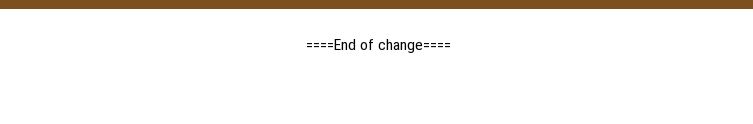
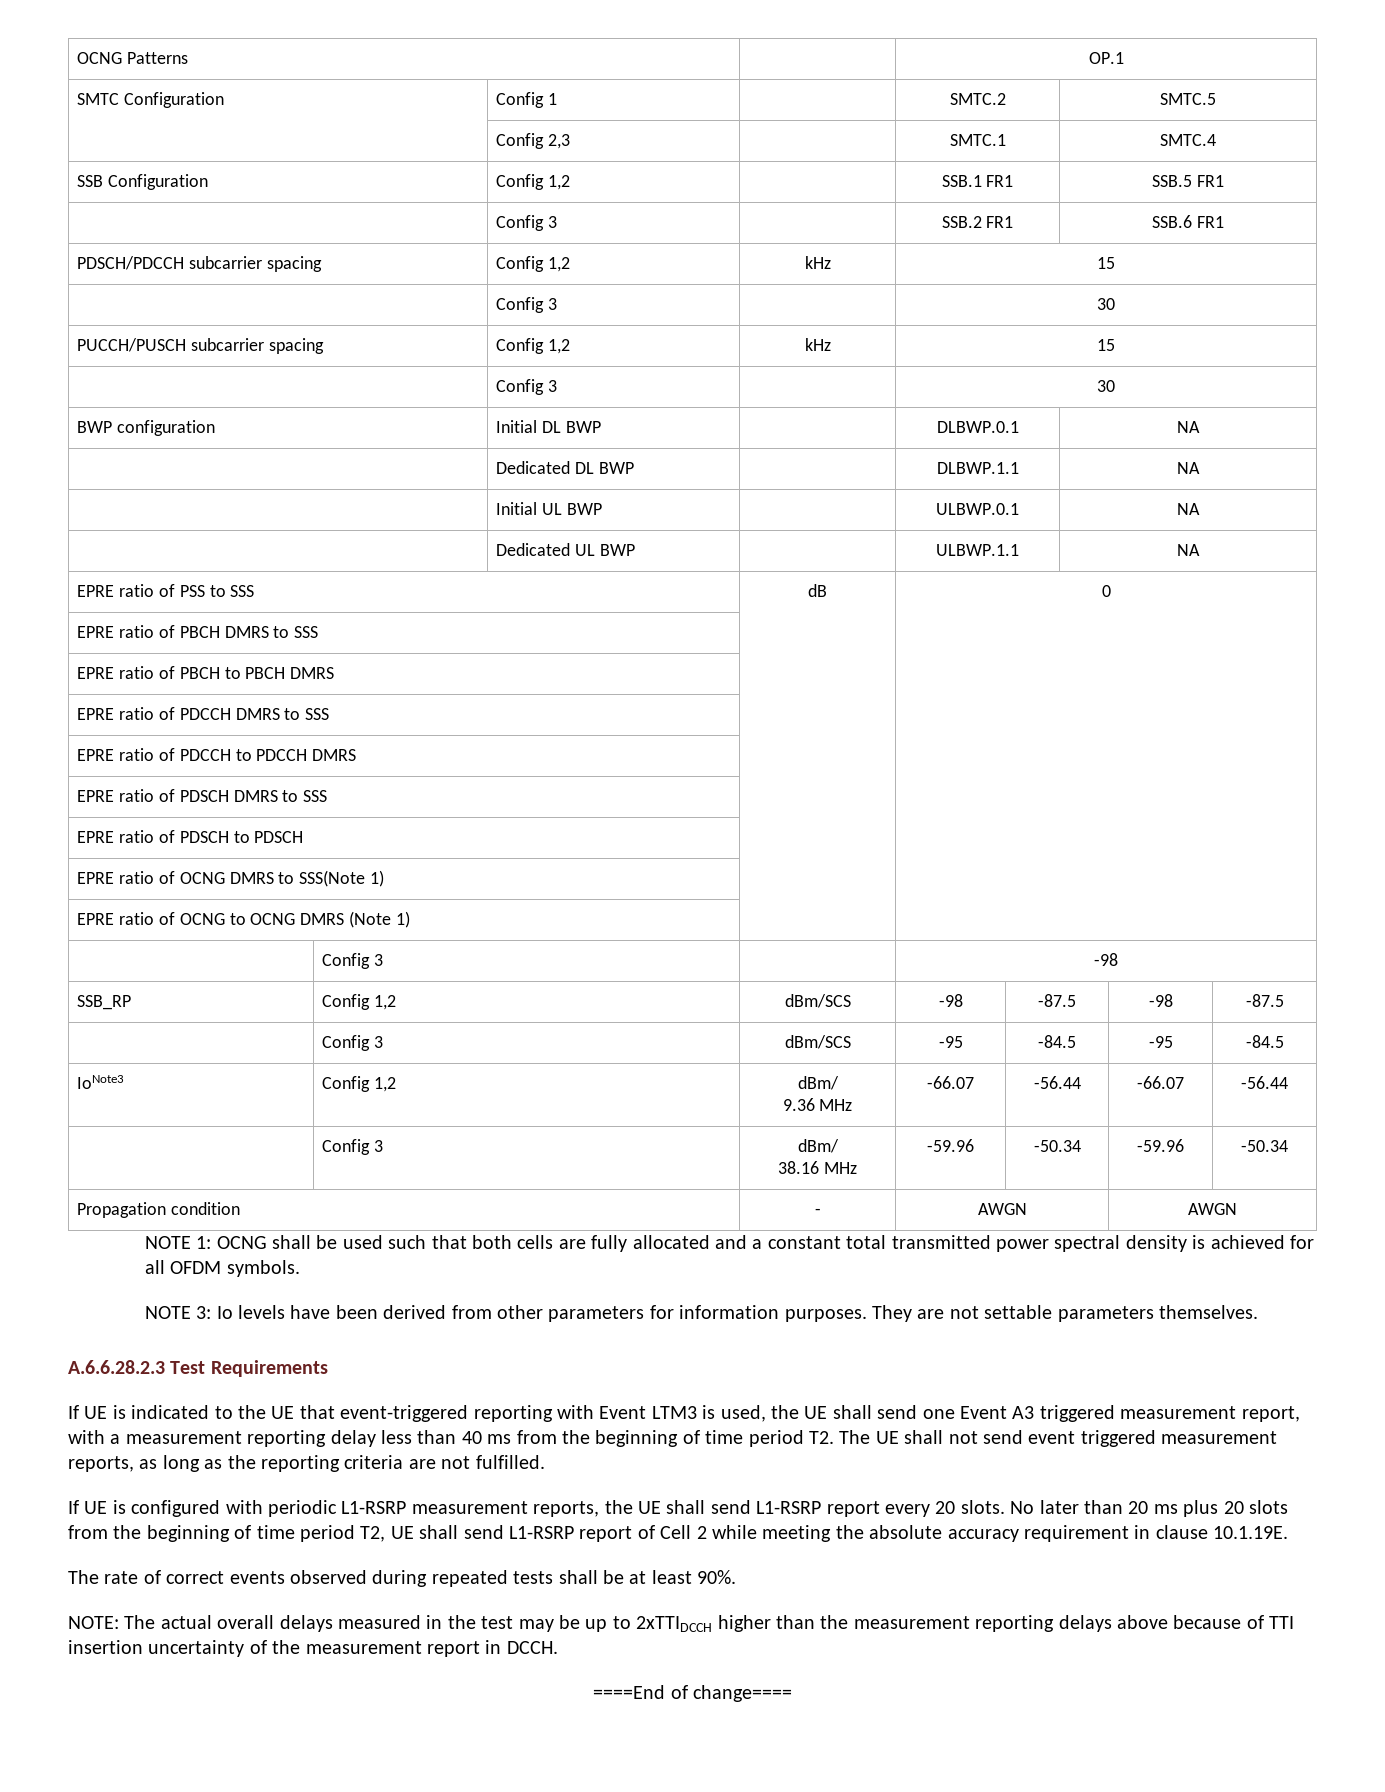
+ OCNG Patterns | | OP.1
+ SMTC Configuration | Config 1 | | SMTC.2 | SMTC.5
+ | Config 2,3 | | SMTC.1 | SMTC.4
+ SSB Configuration | Config 1,2 | | SSB.1 FR1 | SSB.5 FR1
+ | Config 3 | | SSB.2 FR1 | SSB.6 FR1
+ PDSCH/PDCCH subcarrier spacing | Config 1,2 | kHz | 15
+ | Config 3 | | 30
+ PUCCH/PUSCH subcarrier spacing | Config 1,2 | kHz | 15
+ | Config 3 | | 30
+ BWP configuration | Initial DL BWP | | DLBWP.0.1 | NA
+ | Dedicated DL BWP | | DLBWP.1.1 | NA
+ | Initial UL BWP | | ULBWP.0.1 | NA
+ | Dedicated UL BWP | | ULBWP.1.1 | NA
+ EPRE ratio of PSS to SSS | dB | 0
+ EPRE ratio of PBCH DMRS to SSS | |
+ EPRE ratio of PBCH to PBCH DMRS | |
+ EPRE ratio of PDCCH DMRS to SSS | |
+ EPRE ratio of PDCCH to PDCCH DMRS | |
+ EPRE ratio of PDSCH DMRS to SSS | |
+ EPRE ratio of PDSCH to PDSCH | |
+ EPRE ratio of OCNG DMRS to SSS(Note 1) | |
+ EPRE ratio of OCNG to OCNG DMRS (Note 1) | |
+ | Config 3 | | -98
+ SSB_RP | Config 1,2 | dBm/SCS | -98 | -87.5 | -98 | -87.5
+ | Config 3 | dBm/SCS | -95 | -84.5 | -95 | -84.5
+ IoNote3 | Config 1,2 | dBm/
+ 9.36 MHz | -66.07 | -56.44 | -66.07 | -56.44
+ | Config 3 | dBm/
+ 38.16 MHz | -59.96 | -50.34 | -59.96 | -50.34
+ Propagation condition | - | AWGN | AWGN
+ NOTE 1: OCNG shall be used such that both cells are fully allocated and a constant total transmitted power spectral density is achieved for all OFDM symbols.
+ NOTE 3: Io levels have been derived from other parameters for information purposes. They are not settable parameters themselves.
+ A.6.6.28.2.3 Test Requirements
+ If UE is indicated to the UE that event-triggered reporting with Event LTM3 is used, the UE shall send one Event A3 triggered measurement report, with a measurement reporting delay less than 40 ms from the beginning of time period T2. The UE shall not send event triggered measurement reports, as long as the reporting criteria are not fulfilled.
+ If UE is configured with periodic L1-RSRP measurement reports, the UE shall send L1-RSRP report every 20 slots. No later than 20 ms plus 20 slots from the beginning of time period T2, UE shall send L1-RSRP report of Cell 2 while meeting the absolute accuracy requirement in clause 10.1.19E.
+ The rate of correct events observed during repeated tests shall be at least 90%.
+ NOTE: The actual overall delays measured in the test may be up to 2xTTIDCCH higher than the measurement reporting delays above because of TTI insertion uncertainty of the measurement report in DCCH.

